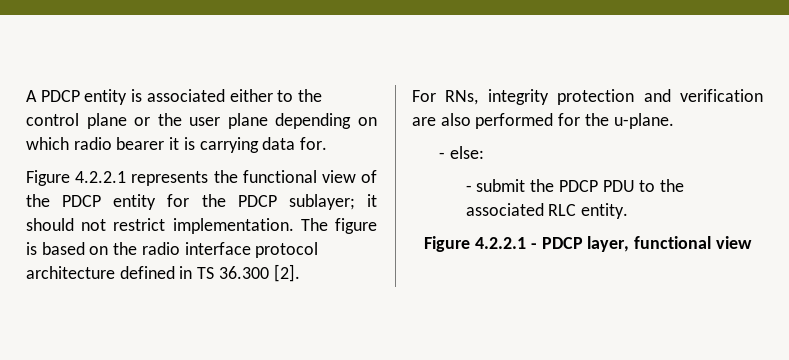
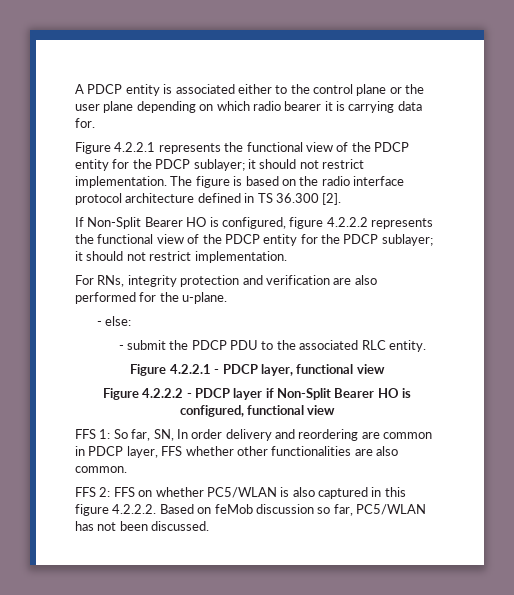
+ If Non-Split Bearer HO is configured, figure 4.2.2.2 represents the functional view of the PDCP entity for the PDCP sublayer; it should not restrict implementation.
+ Figure 4.2.2.2 - PDCP layer if Non-Split Bearer HO is configured, functional view
+ FFS 1: So far, SN, In order delivery and reordering are common in PDCP layer, FFS whether other functionalities are also common.
+ FFS 2: FFS on whether PC5/WLAN is also captured in this figure 4.2.2.2. Based on feMob discussion so far, PC5/WLAN has not been discussed.

